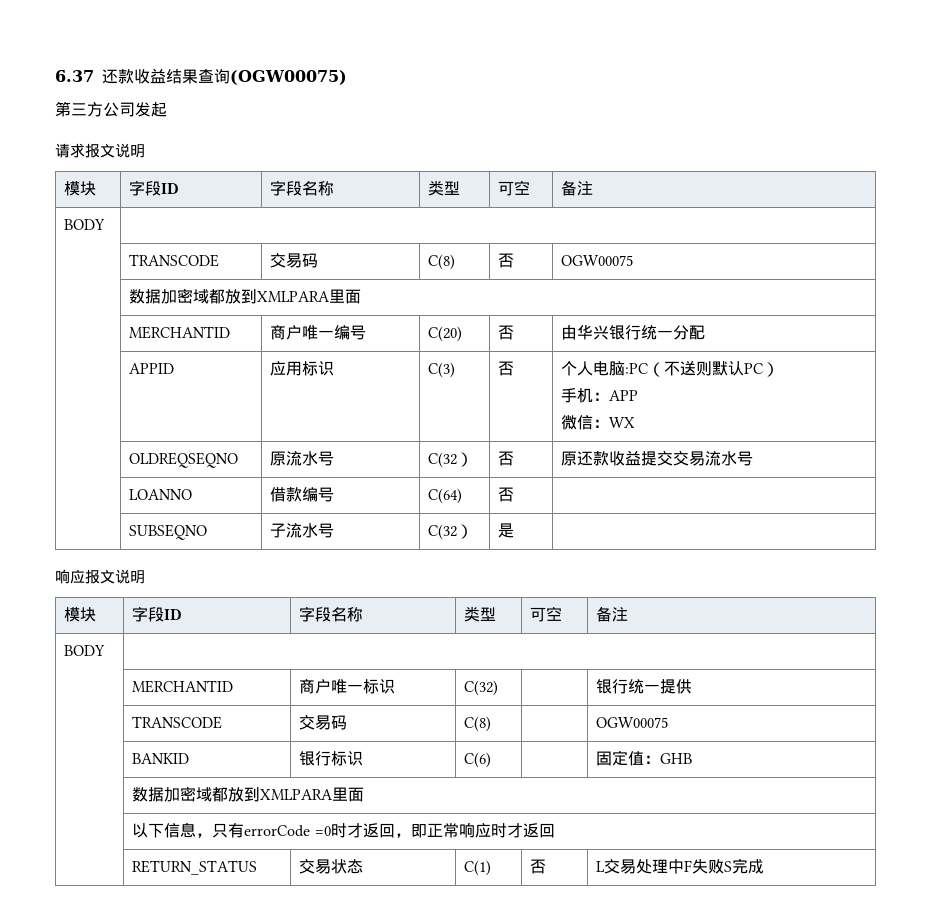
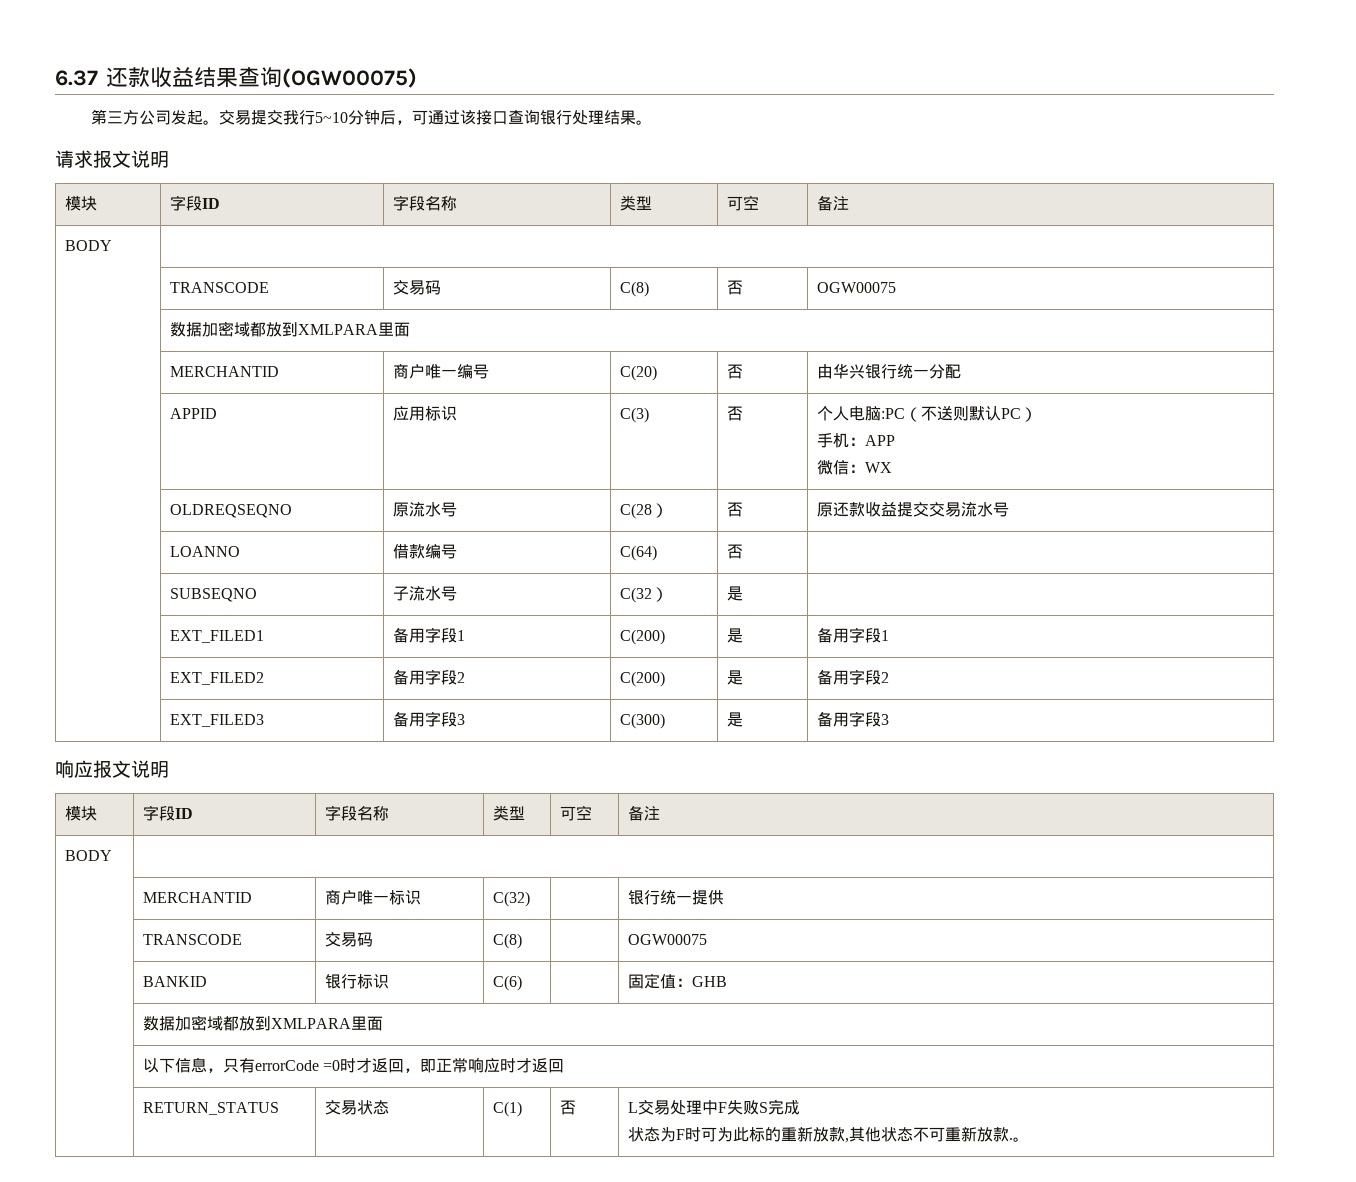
- 第三方公司发起
+ 第三方公司发起。交易提交我行5~10分钟后，可通过该接口查询银行处理结果。
- | OLDREQSEQNO | 原流水号 | C(32） | 否 | 原还款收益提交交易流水号
+ | OLDREQSEQNO | 原流水号 | C(28） | 否 | 原还款收益提交交易流水号
+ | EXT_FILED1 | 备用字段1 | C(200) | 是 | 备用字段1
+ | EXT_FILED2 | 备用字段2 | C(200) | 是 | 备用字段2
+ | EXT_FILED3 | 备用字段3 | C(300) | 是 | 备用字段3
  | RETURN_STATUS | 交易状态 | C(1) | 否 | L交易处理中F失败S完成
+ 状态为F时可为此标的重新放款,其他状态不可重新放款.。

